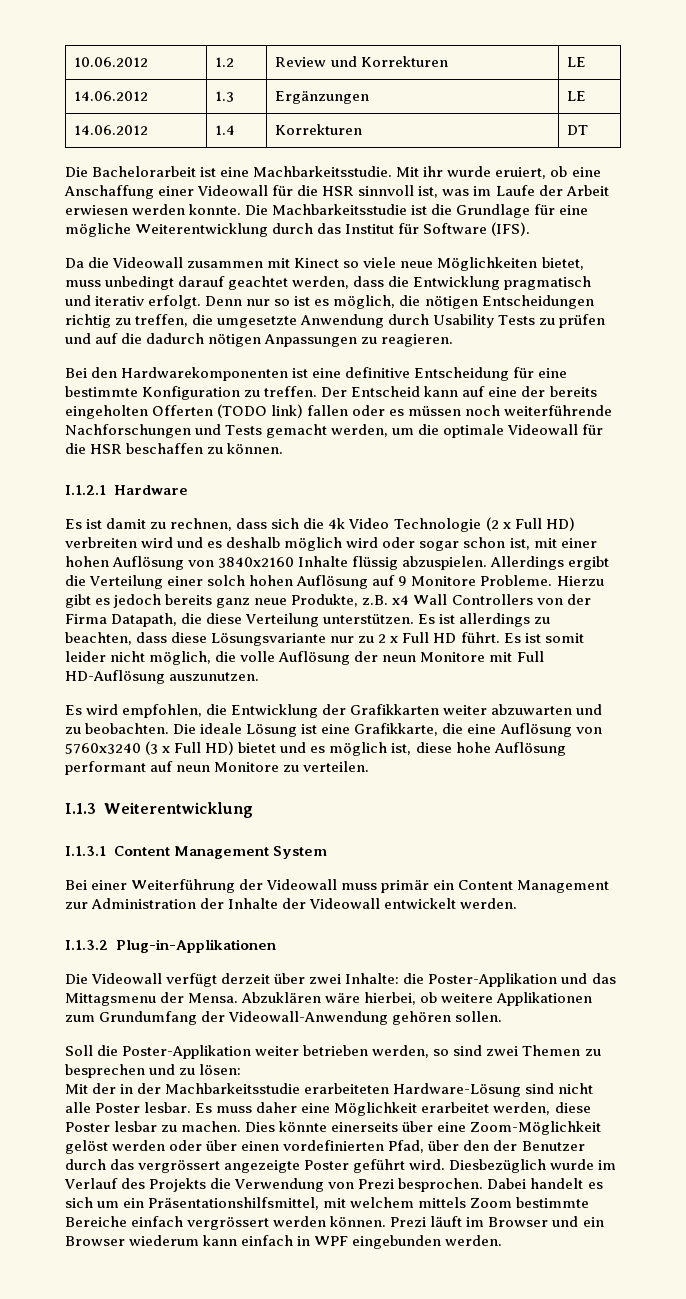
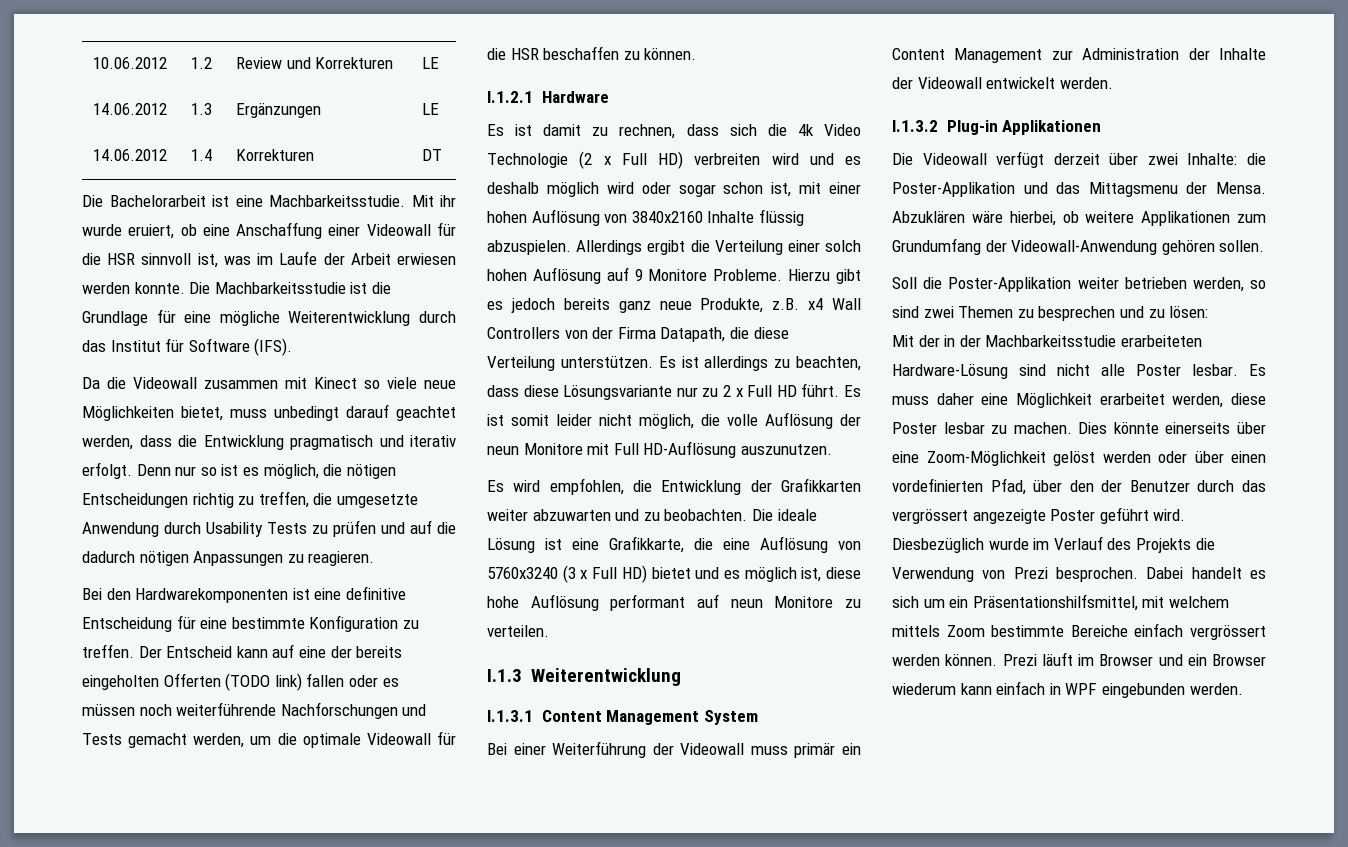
- I.1.3.2 Plug-in-Applikationen
+ I.1.3.2 Plug-in Applikationen

